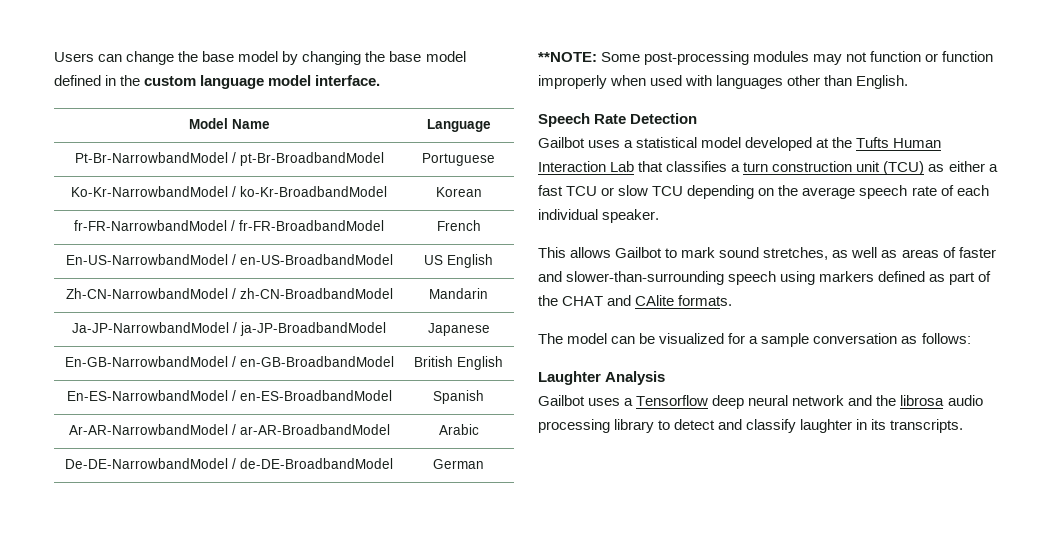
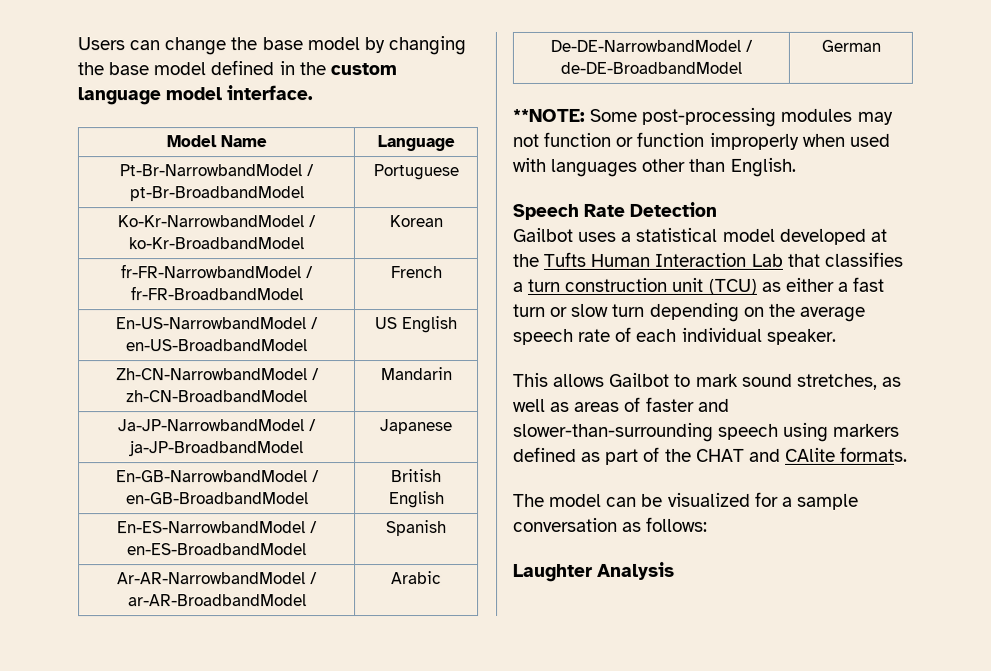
- Gailbot uses a statistical model developed at the Tufts Human Interaction Lab that classifies a turn construction unit (TCU) as either a fast TCU or slow TCU depending on the average speech rate of each individual speaker.
+ Gailbot uses a statistical model developed at the Tufts Human Interaction Lab that classifies a turn construction unit (TCU) as either a fast turn or slow turn depending on the average speech rate of each individual speaker.
- Gailbot uses a Tensorflow deep neural network and the librosa audio processing library to detect and classify laughter in its transcripts.

